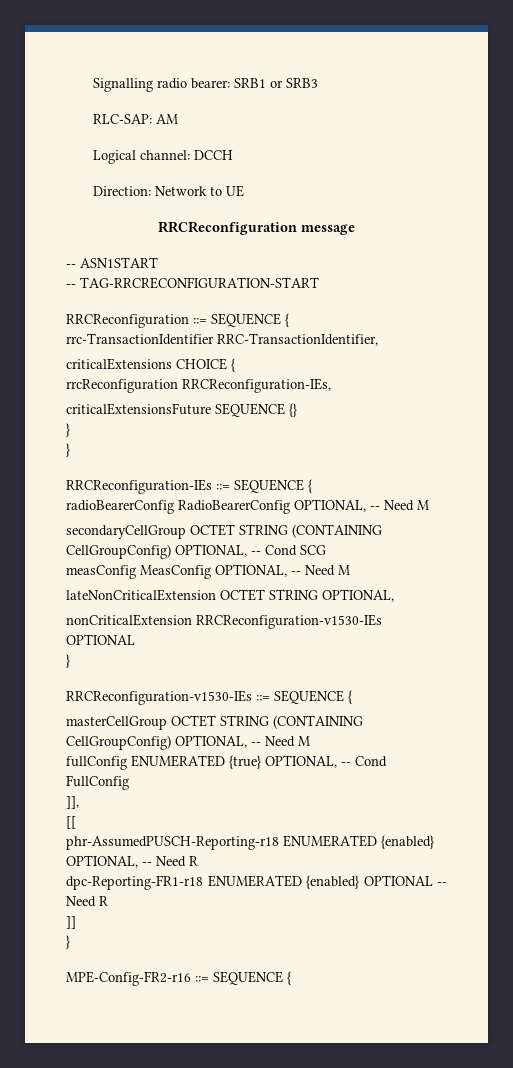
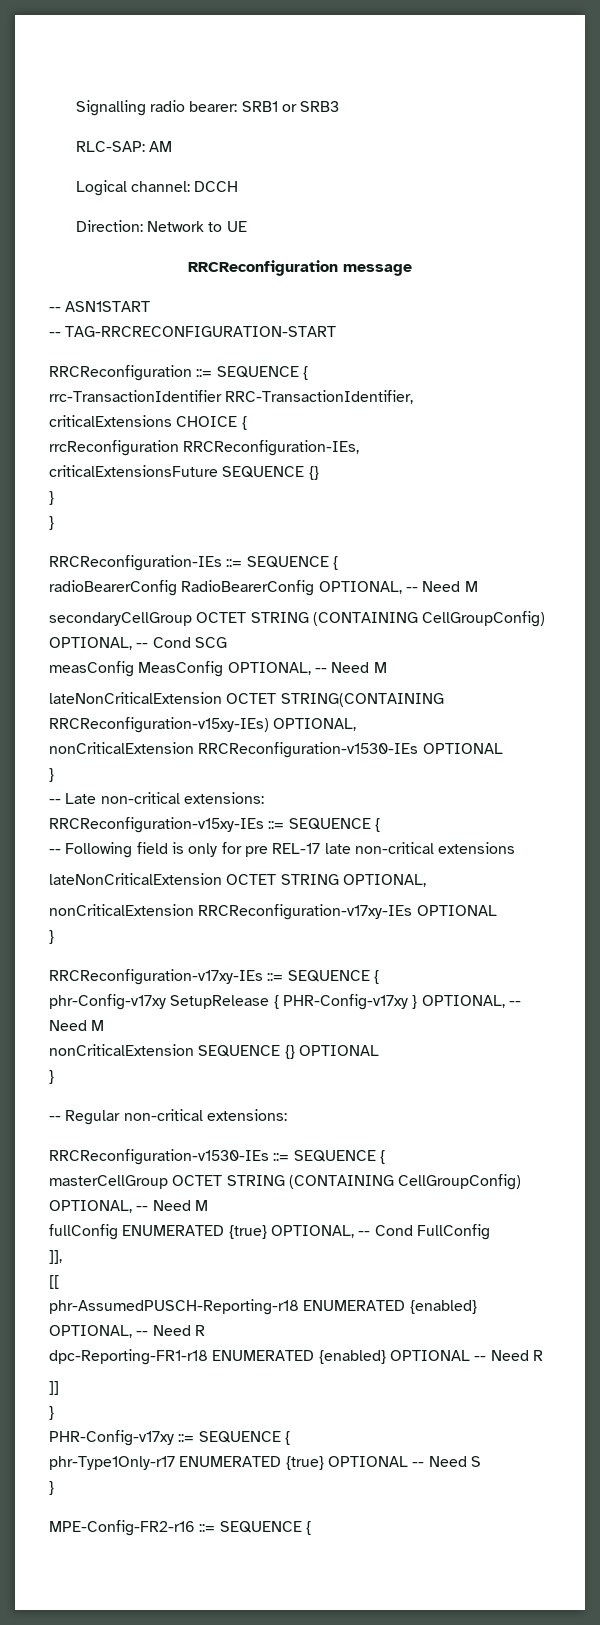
- lateNonCriticalExtension OCTET STRING OPTIONAL,
+ lateNonCriticalExtension OCTET STRING(CONTAINING RRCReconfiguration-v15xy-IEs) OPTIONAL,
+ -- Late non-critical extensions:
+ RRCReconfiguration-v15xy-IEs ::= SEQUENCE {
+ -- Following field is only for pre REL-17 late non-critical extensions
+ lateNonCriticalExtension OCTET STRING OPTIONAL,
+ nonCriticalExtension RRCReconfiguration-v17xy-IEs OPTIONAL
+ }
+ RRCReconfiguration-v17xy-IEs ::= SEQUENCE {
+ phr-Config-v17xy SetupRelease { PHR-Config-v17xy } OPTIONAL, -- Need M
+ nonCriticalExtension SEQUENCE {} OPTIONAL
+ }
+ -- Regular non-critical extensions:
+ PHR-Config-v17xy ::= SEQUENCE {
+ phr-Type1Only-r17 ENUMERATED {true} OPTIONAL -- Need S
+ }

